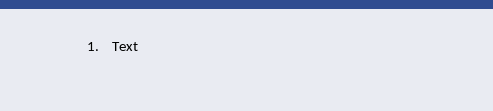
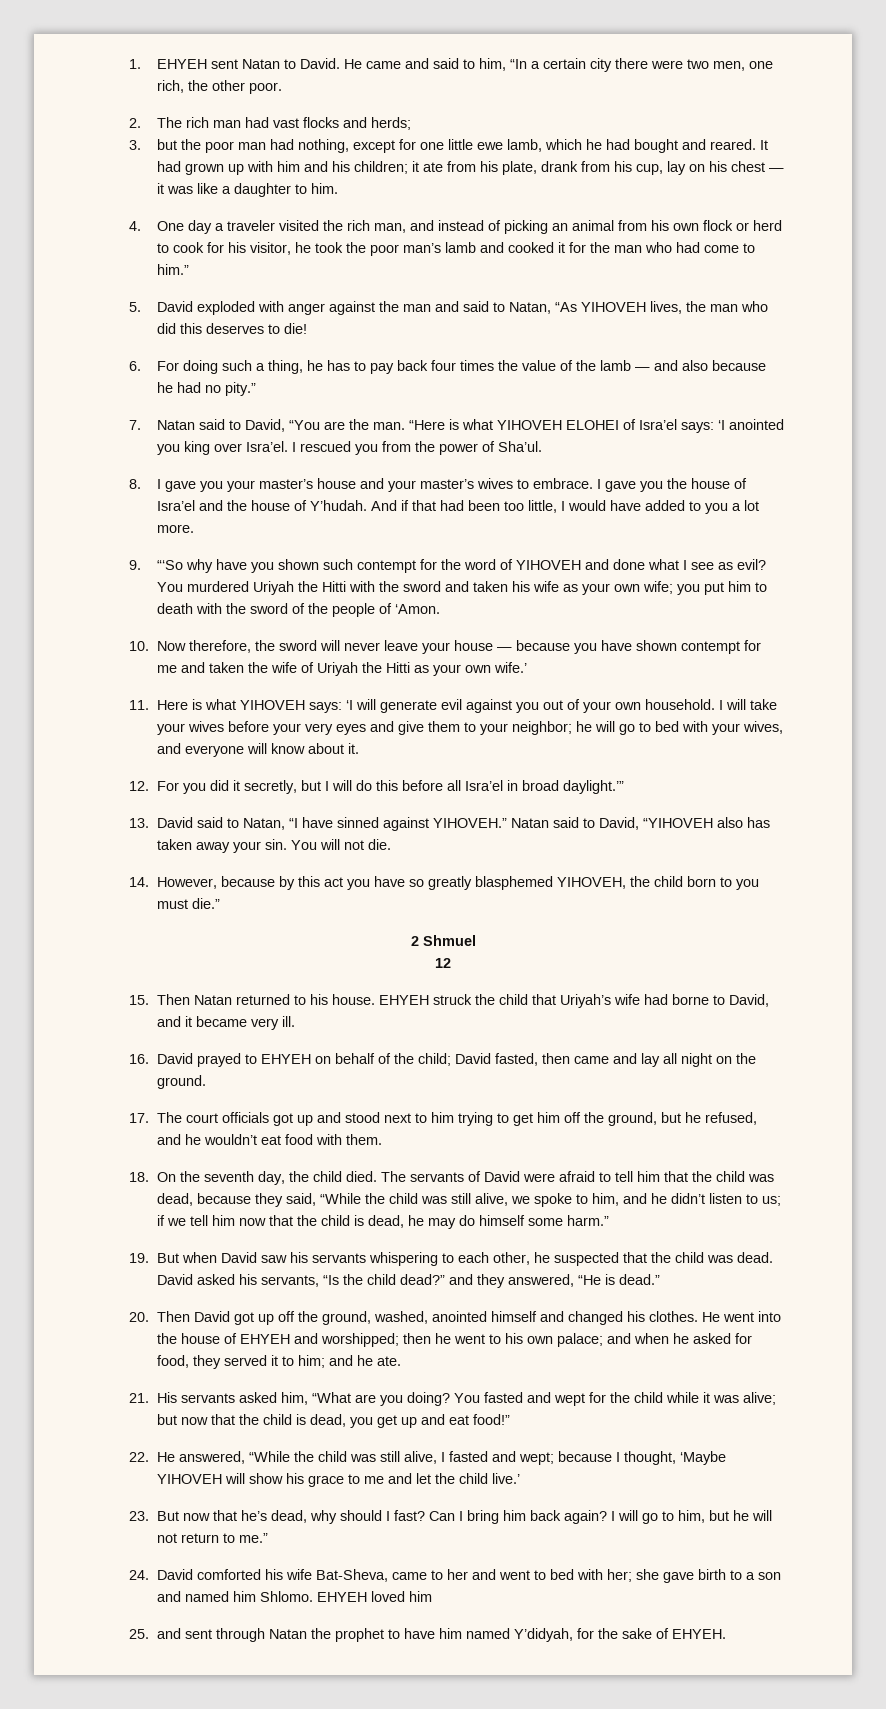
- 1. Text
+ 1. EHYEH sent Natan to David. He came and said to him, “In a certain city there were two men, one rich, the other poor.
+ 2. The rich man had vast flocks and herds;
+ 3. but the poor man had nothing, except for one little ewe lamb, which he had bought and reared. It had grown up with him and his children; it ate from his plate, drank from his cup, lay on his chest — it was like a daughter to him.
+ 4. One day a traveler visited the rich man, and instead of picking an animal from his own flock or herd to cook for his visitor, he took the poor man’s lamb and cooked it for the man who had come to him.”
+ 5. David exploded with anger against the man and said to Natan, “As YIHOVEH lives, the man who did this deserves to die!
+ 6. For doing such a thing, he has to pay back four times the value of the lamb — and also because he had no pity.”
+ 7. Natan said to David, “You are the man. “Here is what YIHOVEH ELOHEI of Isra’el says: ‘I anointed you king over Isra’el. I rescued you from the power of Sha’ul.
+ 8. I gave you your master’s house and your master’s wives to embrace. I gave you the house of Isra’el and the house of Y’hudah. And if that had been too little, I would have added to you a lot more.
+ 9. “‘So why have you shown such contempt for the word of YIHOVEH and done what I see as evil? You murdered Uriyah the Hitti with the sword and taken his wife as your own wife; you put him to death with the sword of the people of ‘Amon.
+ 10. Now therefore, the sword will never leave your house — because you have shown contempt for me and taken the wife of Uriyah the Hitti as your own wife.’
+ 11. Here is what YIHOVEH says: ‘I will generate evil against you out of your own household. I will take your wives before your very eyes and give them to your neighbor; he will go to bed with your wives, and everyone will know about it.
+ 12. For you did it secretly, but I will do this before all Isra’el in broad daylight.’”
+ 13. David said to Natan, “I have sinned against YIHOVEH.” Natan said to David, “YIHOVEH also has taken away your sin. You will not die.
+ 14. However, because by this act you have so greatly blasphemed YIHOVEH, the child born to you must die.”
+ 2 Shmuel
+ 12
+ 15. Then Natan returned to his house. EHYEH struck the child that Uriyah’s wife had borne to David, and it became very ill.
+ 16. David prayed to EHYEH on behalf of the child; David fasted, then came and lay all night on the ground.
+ 17. The court officials got up and stood next to him trying to get him off the ground, but he refused, and he wouldn’t eat food with them.
+ 18. On the seventh day, the child died. The servants of David were afraid to tell him that the child was dead, because they said, “While the child was still alive, we spoke to him, and he didn’t listen to us; if we tell him now that the child is dead, he may do himself some harm.”
+ 19. But when David saw his servants whispering to each other, he suspected that the child was dead. David asked his servants, “Is the child dead?” and they answered, “He is dead.”
+ 20. Then David got up off the ground, washed, anointed himself and changed his clothes. He went into the house of EHYEH and worshipped; then he went to his own palace; and when he asked for food, they served it to him; and he ate.
+ 21. His servants asked him, “What are you doing? You fasted and wept for the child while it was alive; but now that the child is dead, you get up and eat food!”
+ 22. He answered, “While the child was still alive, I fasted and wept; because I thought, ‘Maybe YIHOVEH will show his grace to me and let the child live.’
+ 23. But now that he’s dead, why should I fast? Can I bring him back again? I will go to him, but he will not return to me.”
+ 24. David comforted his wife Bat-Sheva, came to her and went to bed with her; she gave birth to a son and named him Shlomo. EHYEH loved him
+ 25. and sent through Natan the prophet to have him named Y’didyah, for the sake of EHYEH.

